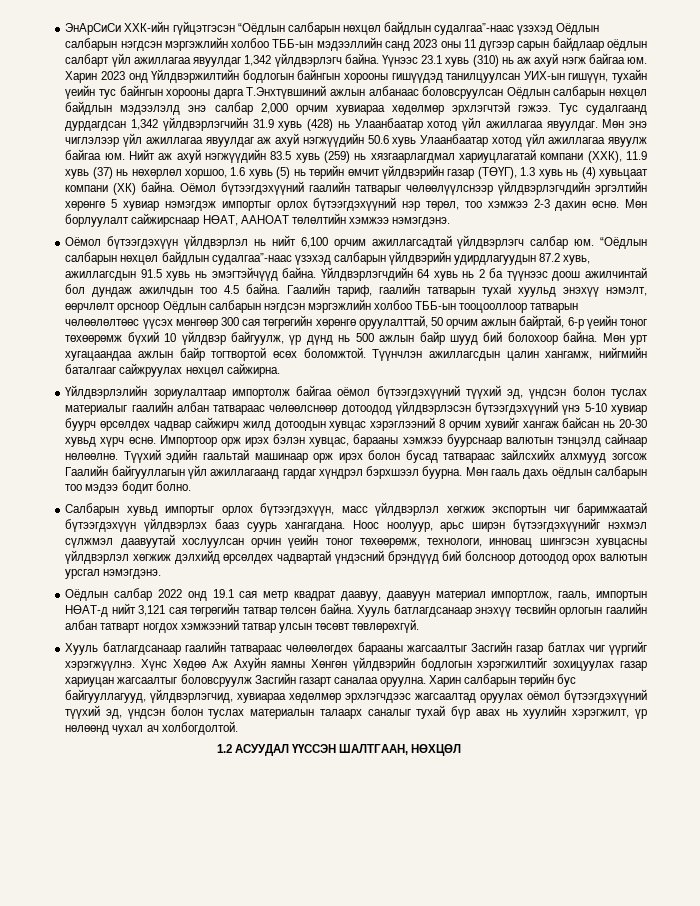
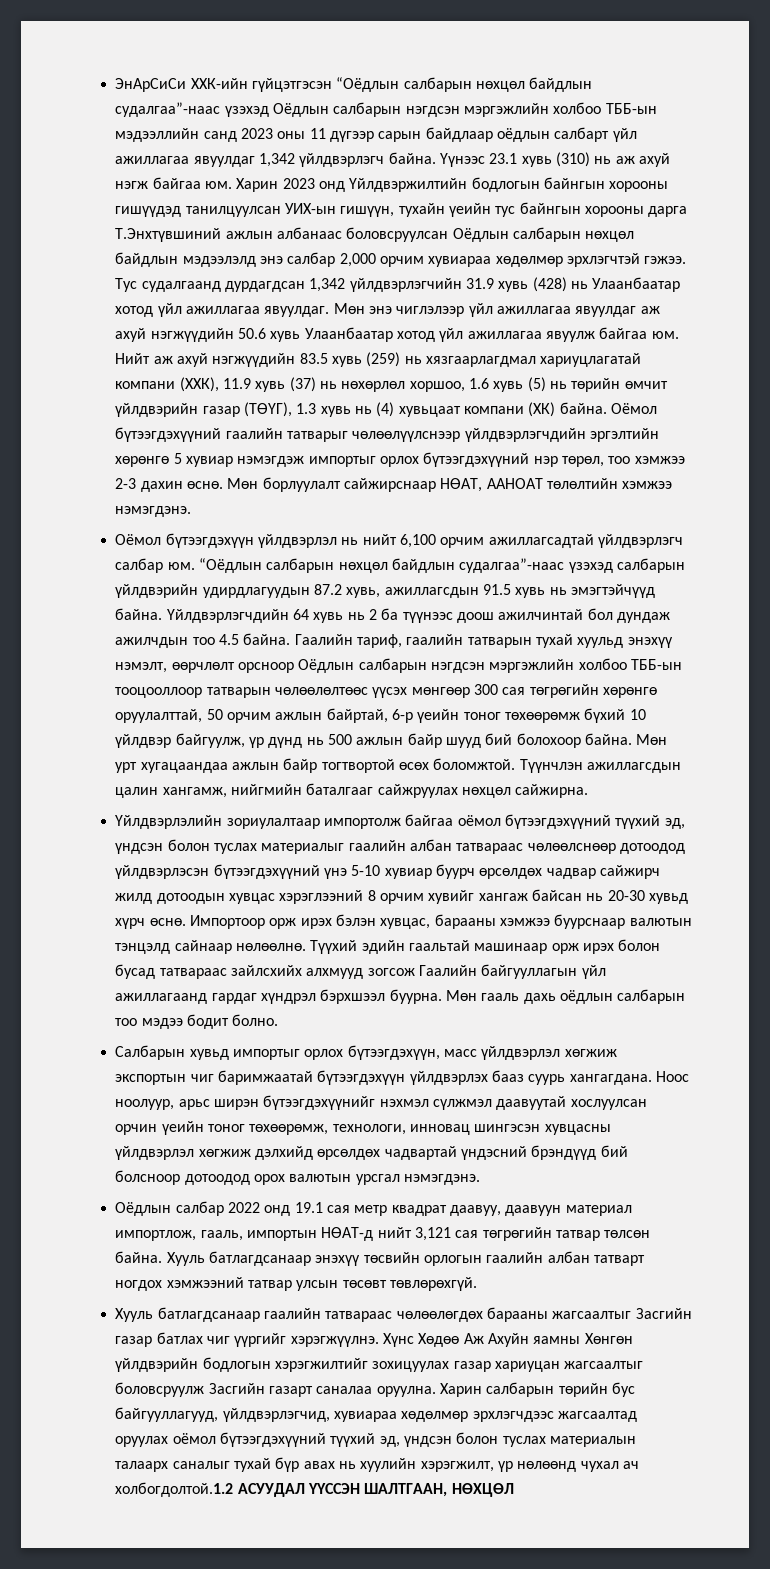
- Харин салбарын төрийн бус байгууллагууд, үйлдвэрлэгчид, хувиараа хөдөлмөр эрхлэгчдээс жагсаалтад оруулах оёмол бүтээгдэхүүний түүхий эд, үндсэн болон туслах материалын талаарх саналыг тухай бүр авах нь хуулийн хэрэгжилт, үр нөлөөнд чухал ач холбогдолтой.
- 1.2 АСУУДАЛ ҮҮССЭН ШАЛТГААН, НӨХЦӨЛ
+ Харин салбарын төрийн бус байгууллагууд, үйлдвэрлэгчид, хувиараа хөдөлмөр эрхлэгчдээс жагсаалтад оруулах оёмол бүтээгдэхүүний түүхий эд, үндсэн болон туслах материалын талаарх саналыг тухай бүр авах нь хуулийн хэрэгжилт, үр нөлөөнд чухал ач холбогдолтой.1.2 АСУУДАЛ ҮҮССЭН ШАЛТГААН, НӨХЦӨЛ

